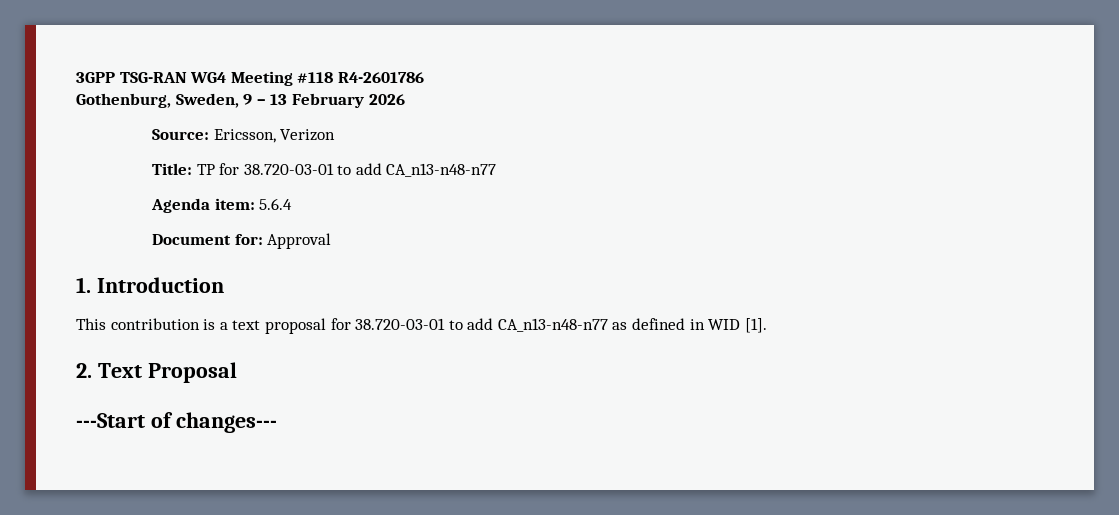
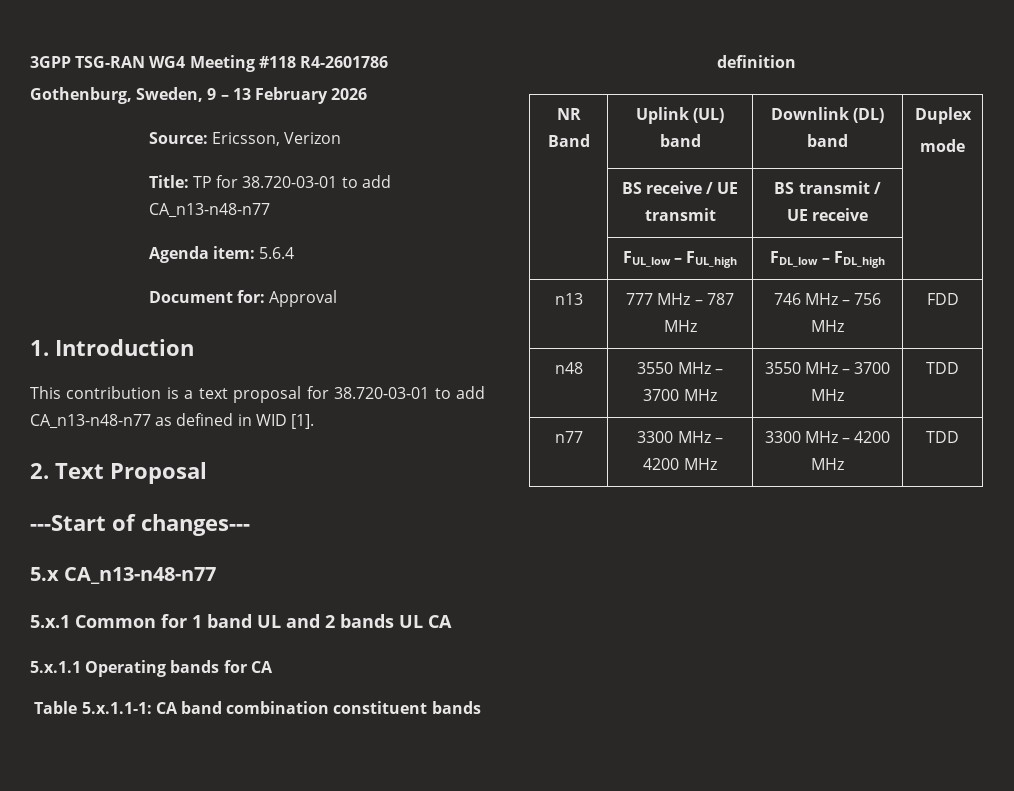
+ 5.x CA_n13-n48-n77
+ 5.x.1 Common for 1 band UL and 2 bands UL CA
+ 5.x.1.1 Operating bands for CA
+ Table 5.x.1.1-1: CA band combination constituent bands definition
+ NR Band | Uplink (UL) band | Downlink (DL) band | Duplex
+ mode
+ | BS receive / UE transmit | BS transmit / UE receive |
+ | FUL_low – FUL_high | FDL_low – FDL_high |
+ n13 | 777 MHz – 787 MHz | 746 MHz – 756 MHz | FDD
+ n48 | 3550 MHz – 3700 MHz | 3550 MHz – 3700 MHz | TDD
+ n77 | 3300 MHz – 4200 MHz | 3300 MHz – 4200 MHz | TDD

